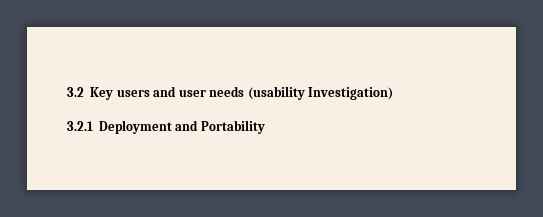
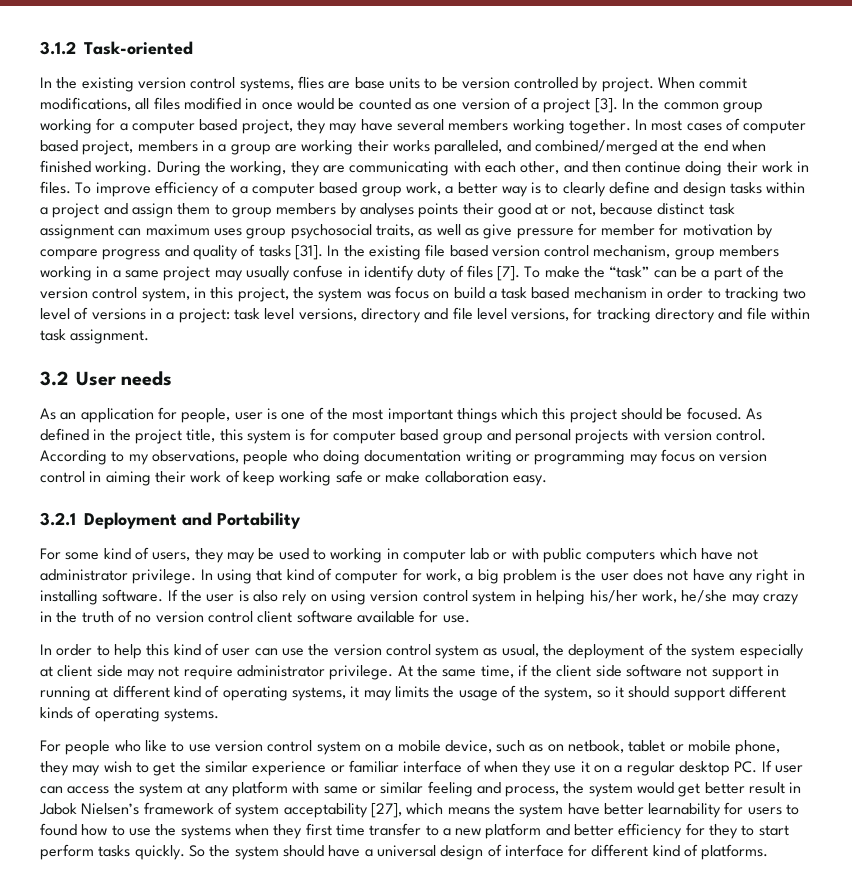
- 3.2 Key users and user needs (usability Investigation)
+ 3.1.2 Task-oriented
+ In the existing version control systems, flies are base units to be version controlled by project. When commit modifications, all files modified in once would be counted as one version of a project [3]. In the common group working for a computer based project, they may have several members working together. In most cases of computer based project, members in a group are working their works paralleled, and combined/merged at the end when finished working. During the working, they are communicating with each other, and then continue doing their work in files. To improve efficiency of a computer based group work, a better way is to clearly define and design tasks within a project and assign them to group members by analyses points their good at or not, because distinct task assignment can maximum uses group psychosocial traits, as well as give pressure for member for motivation by compare progress and quality of tasks [31]. In the existing file based version control mechanism, group members working in a same project may usually confuse in identify duty of files [7]. To make the “task” can be a part of the version control system, in this project, the system was focus on build a task based mechanism in order to tracking two level of versions in a project: task level versions, directory and file level versions, for tracking directory and file within task assignment.
+ 3.2 User needs
+ As an application for people, user is one of the most important things which this project should be focused. As defined in the project title, this system is for computer based group and personal projects with version control. According to my observations, people who doing documentation writing or programming may focus on version control in aiming their work of keep working safe or make collaboration easy.
  3.2.1 Deployment and Portability
+ For some kind of users, they may be used to working in computer lab or with public computers which have not administrator privilege. In using that kind of computer for work, a big problem is the user does not have any right in installing software. If the user is also rely on using version control system in helping his/her work, he/she may crazy in the truth of no version control client software available for use.
+ In order to help this kind of user can use the version control system as usual, the deployment of the system especially at client side may not require administrator privilege. At the same time, if the client side software not support in running at different kind of operating systems, it may limits the usage of the system, so it should support different kinds of operating systems.
+ For people who like to use version control system on a mobile device, such as on netbook, tablet or mobile phone, they may wish to get the similar experience or familiar interface of when they use it on a regular desktop PC. If user can access the system at any platform with same or similar feeling and process, the system would get better result in Jabok Nielsen’s framework of system acceptability [27], which means the system have better learnability for users to found how to use the systems when they first time transfer to a new platform and better efficiency for they to start perform tasks quickly. So the system should have a universal design of interface for different kind of platforms.

